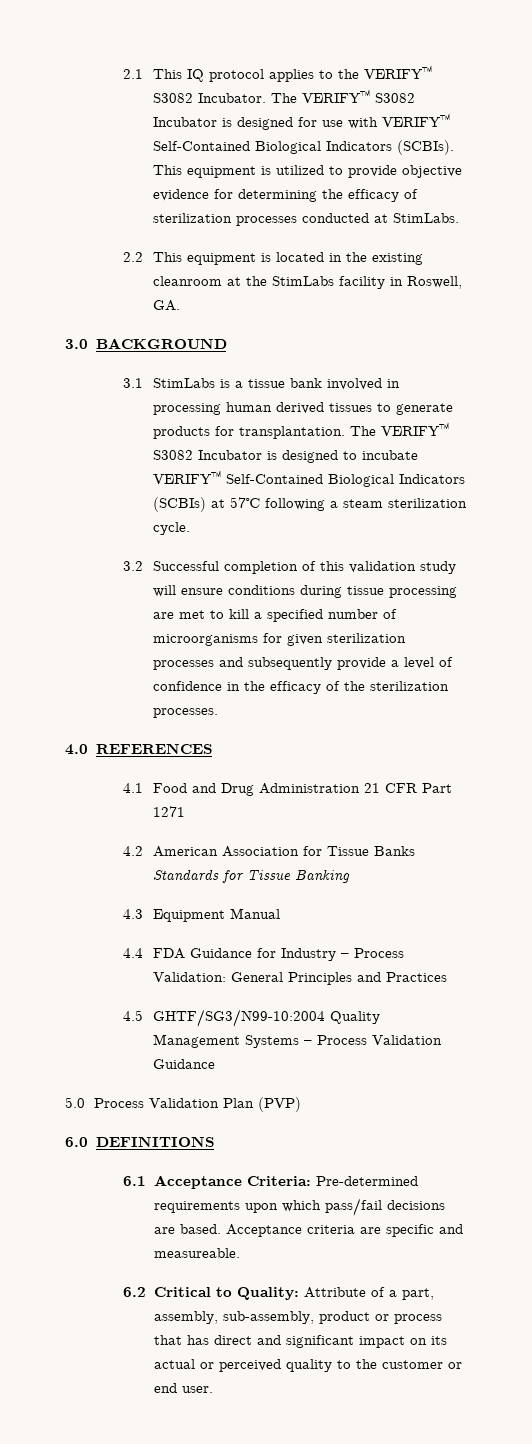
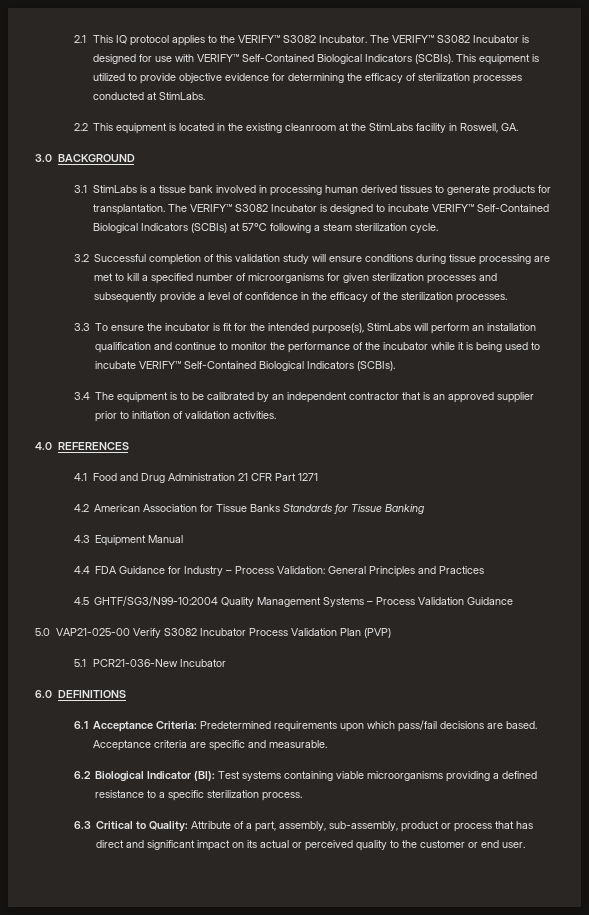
+ 3.3 To ensure the incubator is fit for the intended purpose(s), StimLabs will perform an installation qualification and continue to monitor the performance of the incubator while it is being used to incubate VERIFY™ Self-Contained Biological Indicators (SCBIs).
+ 3.4 The equipment is to be calibrated by an independent contractor that is an approved supplier prior to initiation of validation activities.
- 5.0 Process Validation Plan (PVP)
+ 5.0 VAP21-025-00 Verify S3082 Incubator Process Validation Plan (PVP)
+ 5.1 PCR21-036-New Incubator
- 6.1 Acceptance Criteria: Pre-determined requirements upon which pass/fail decisions are based.
+ 6.1 Acceptance Criteria: Predetermined requirements upon which pass/fail decisions are based.
- Acceptance criteria are specific and measureable.
- 6.2 Critical to Quality: Attribute of a part, assembly, sub-assembly, product or process that has direct and significant impact on its actual or perceived quality to the customer or end user.
+ Acceptance criteria are specific and measurable.
+ 6.2 Biological Indicator (BI): Test systems containing viable microorganisms providing a defined resistance to a specific sterilization process.
+ 6.3 Critical to Quality: Attribute of a part, assembly, sub-assembly, product or process that has direct and significant impact on its actual or perceived quality to the customer or end user.

